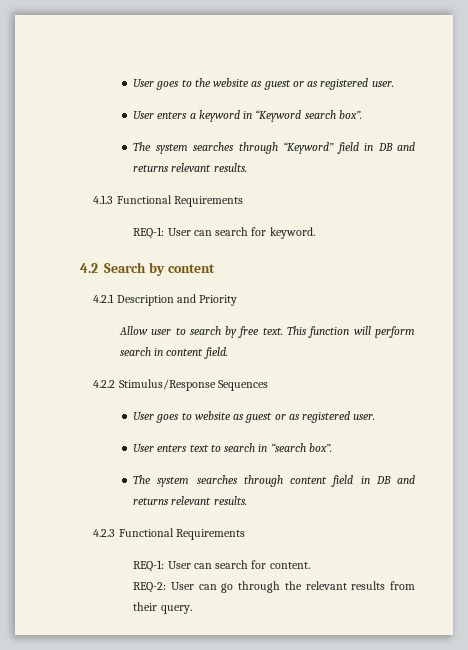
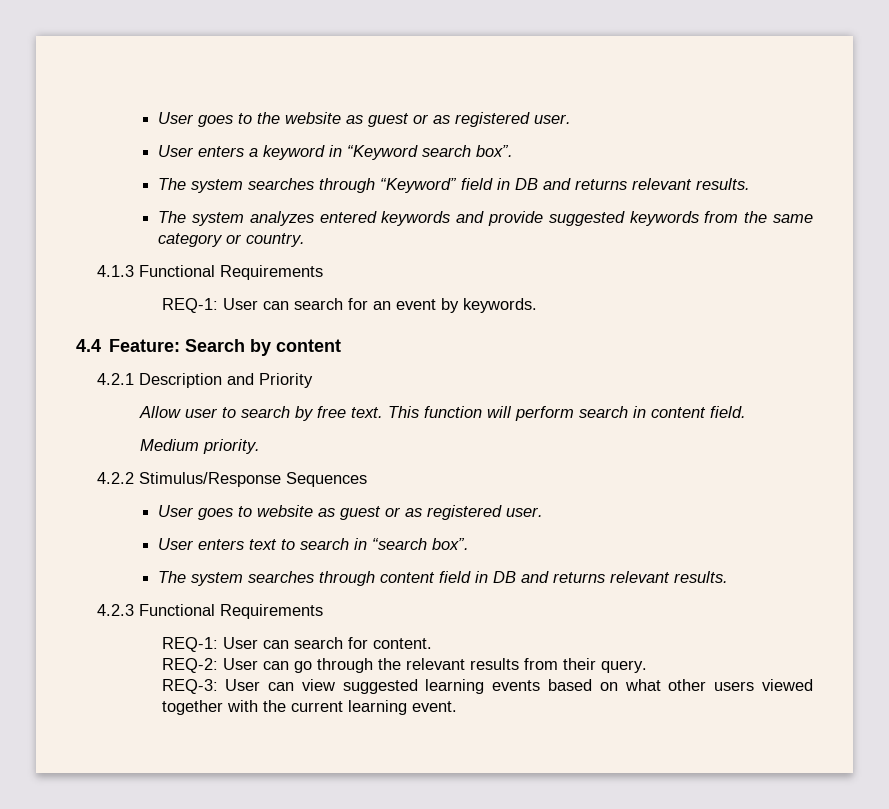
+ The system analyzes entered keywords and provide suggested keywords from the same category or country.
- REQ-1: User can search for keyword.
- 4.2 Search by content
+ REQ-1: User can search for an event by keywords.
+ 4.4 Feature: Search by content
+ Medium priority.
+ REQ-3: User can view suggested learning events based on what other users viewed together with the current learning event.

